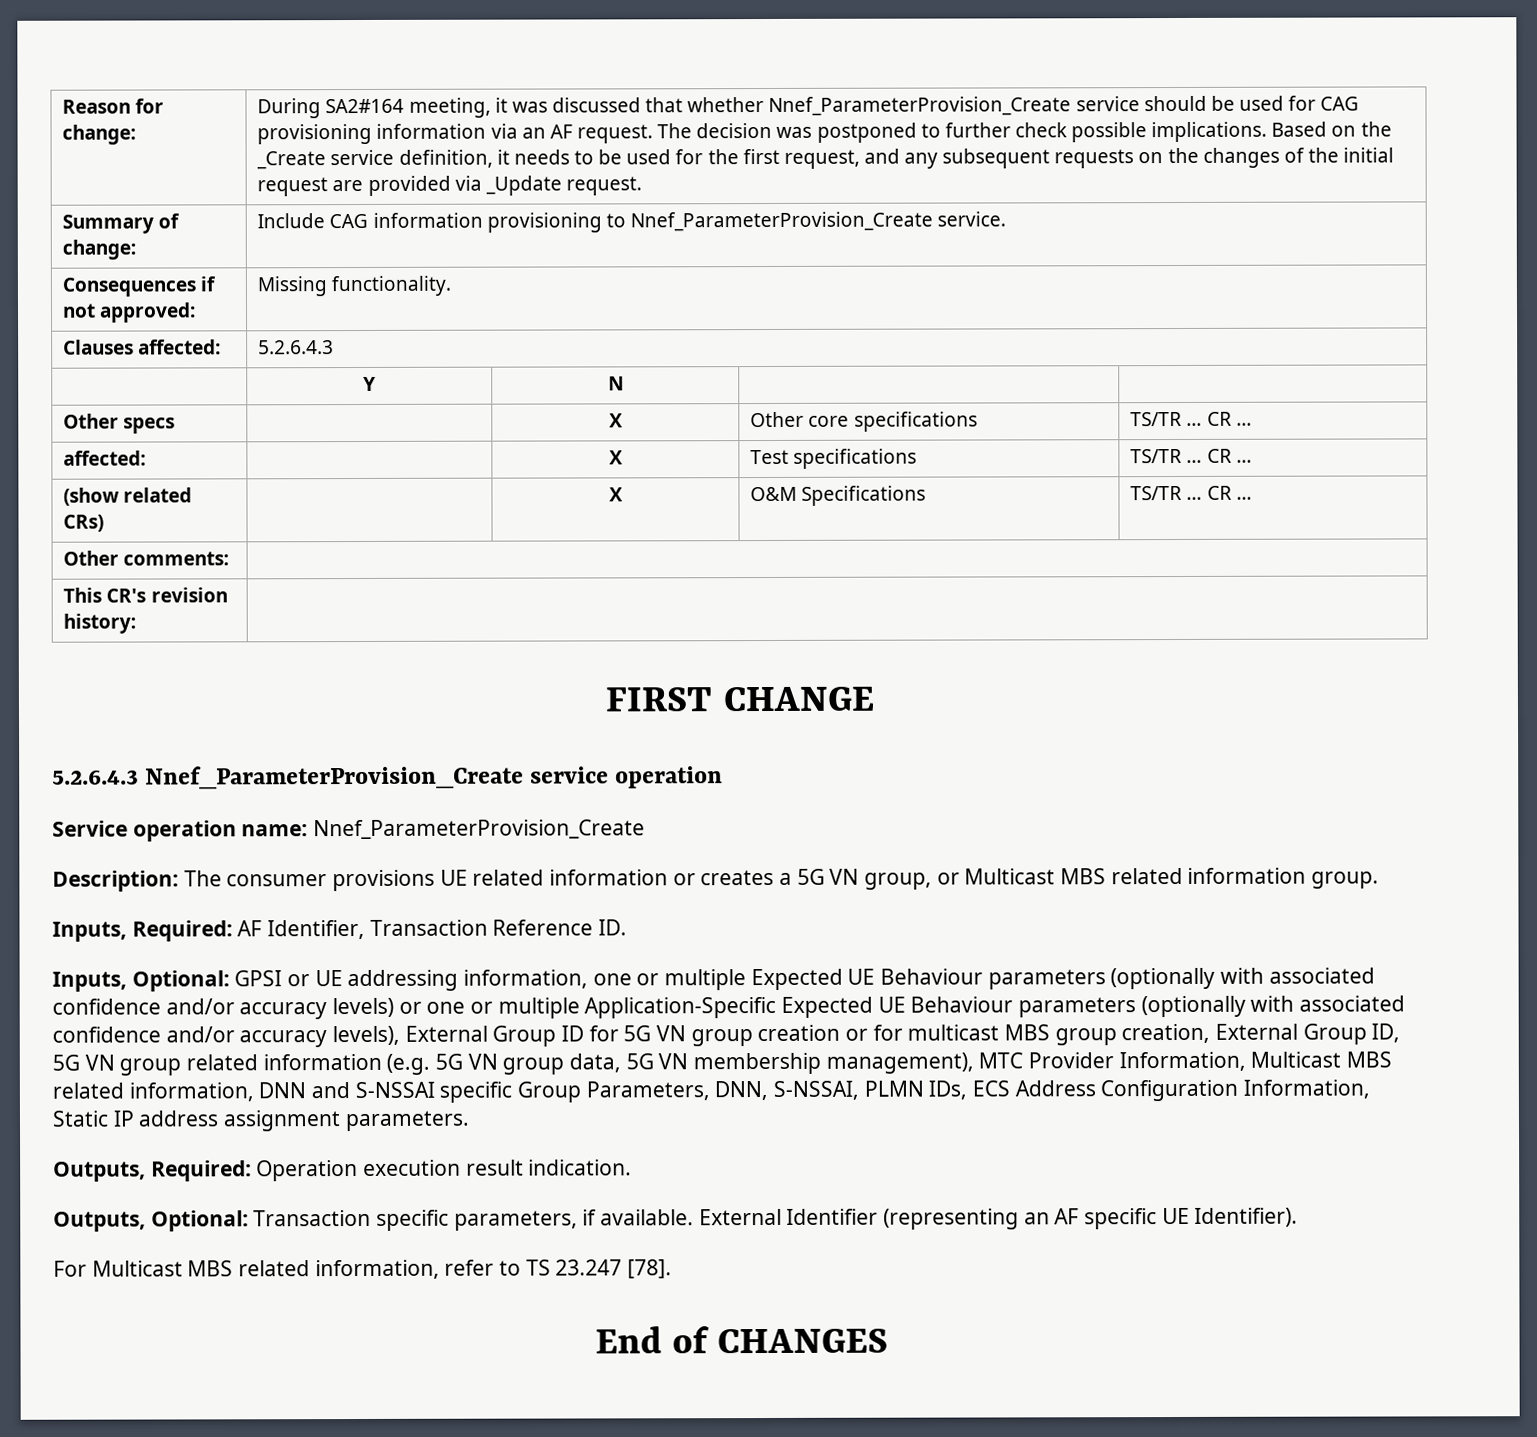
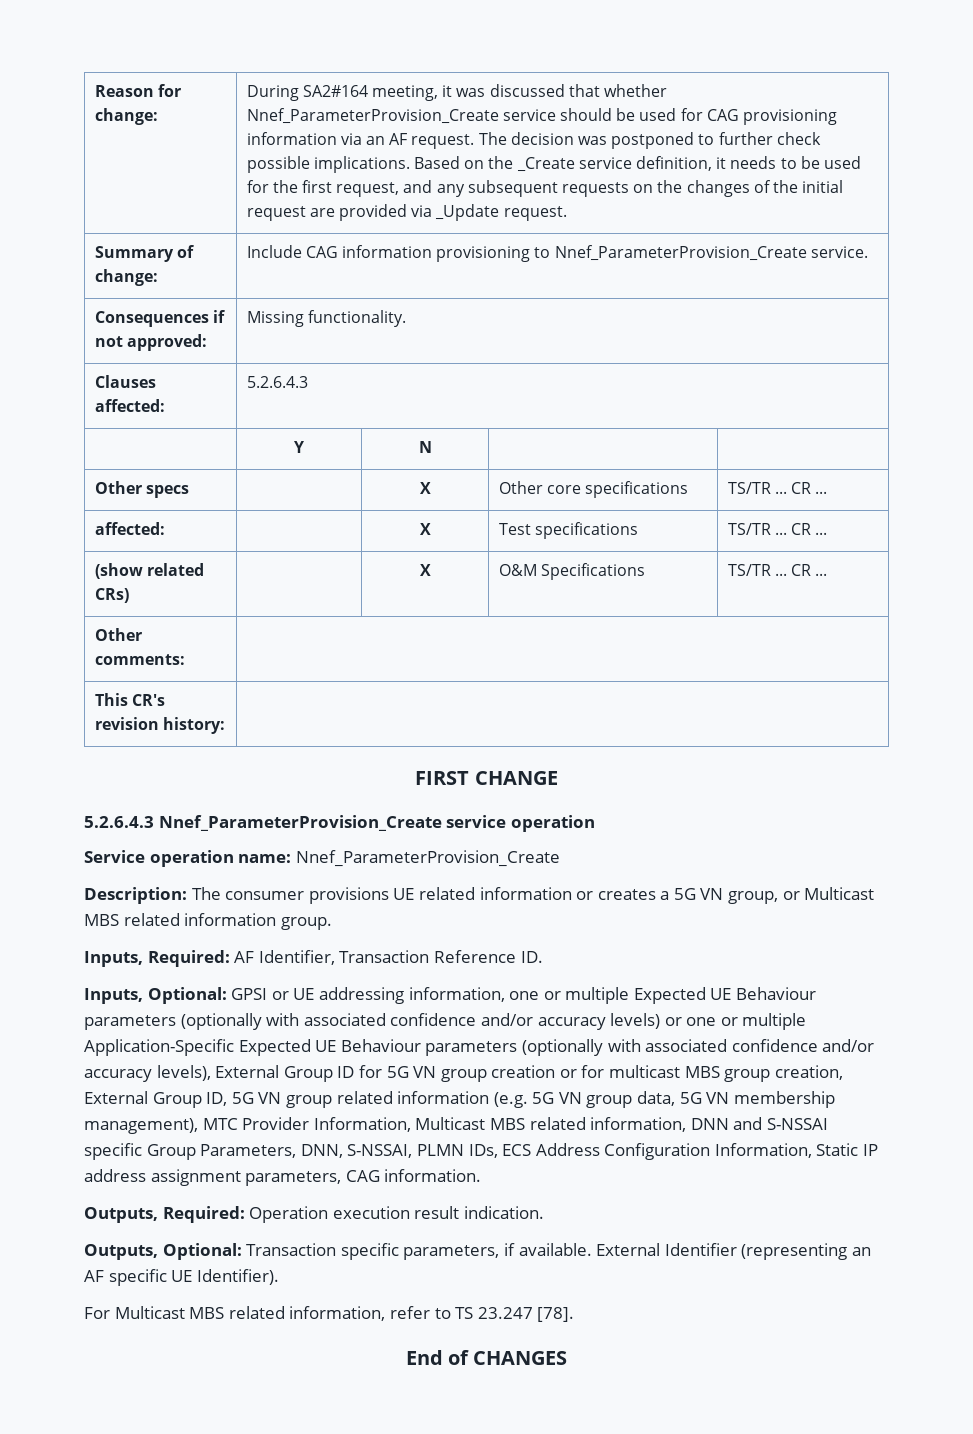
- GPSI or UE addressing information, one or multiple Expected UE Behaviour parameters (optionally with associated confidence and/or accuracy levels) or one or multiple Application-Specific Expected UE Behaviour parameters (optionally with associated confidence and/or accuracy levels), External Group ID for 5G VN group creation or for multicast MBS group creation, External Group ID, 5G VN group related information (e.g. 5G VN group data, 5G VN membership management), MTC Provider Information, Multicast MBS related information, DNN and S-NSSAI specific Group Parameters, DNN, S-NSSAI, PLMN IDs, ECS Address Configuration Information, Static IP address assignment parameters.
+ GPSI or UE addressing information, one or multiple Expected UE Behaviour parameters (optionally with associated confidence and/or accuracy levels) or one or multiple Application-Specific Expected UE Behaviour parameters (optionally with associated confidence and/or accuracy levels), External Group ID for 5G VN group creation or for multicast MBS group creation, External Group ID, 5G VN group related information (e.g. 5G VN group data, 5G VN membership management), MTC Provider Information, Multicast MBS related information, DNN and S-NSSAI specific Group Parameters, DNN, S-NSSAI, PLMN IDs, ECS Address Configuration Information, Static IP address assignment parameters, CAG information.

